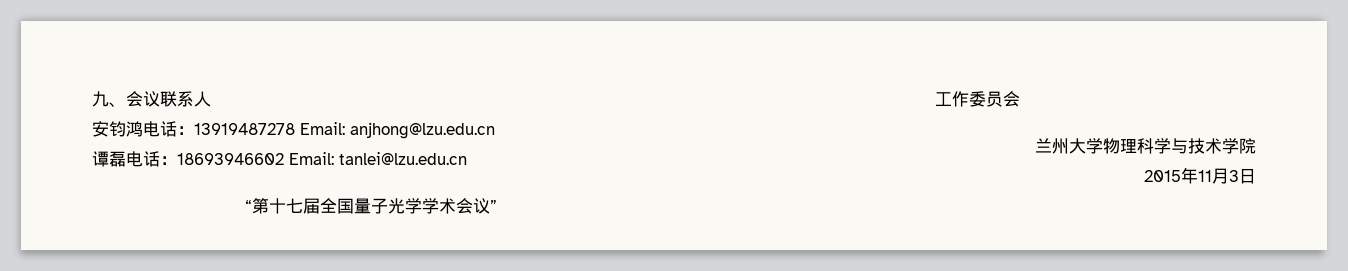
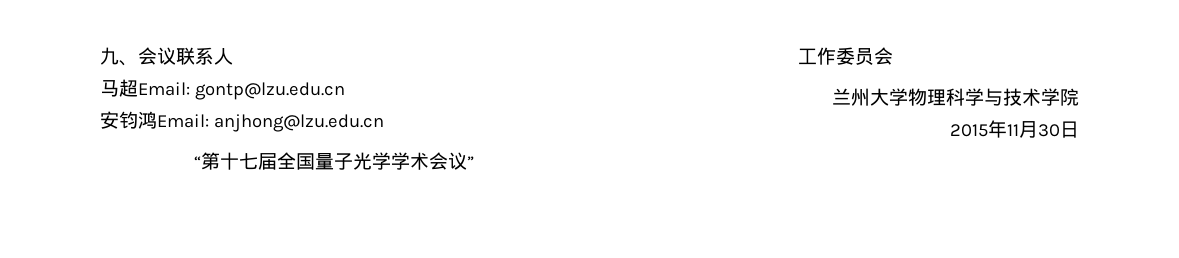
+ 马超Email: gontp@lzu.edu.cn
- 安钧鸿电话：13919487278 Email: anjhong@lzu.edu.cn
+ 安钧鸿Email: anjhong@lzu.edu.cn
- 谭磊电话：18693946602 Email: tanlei@lzu.edu.cn
- 2015年11月3日
+ 2015年11月30日

